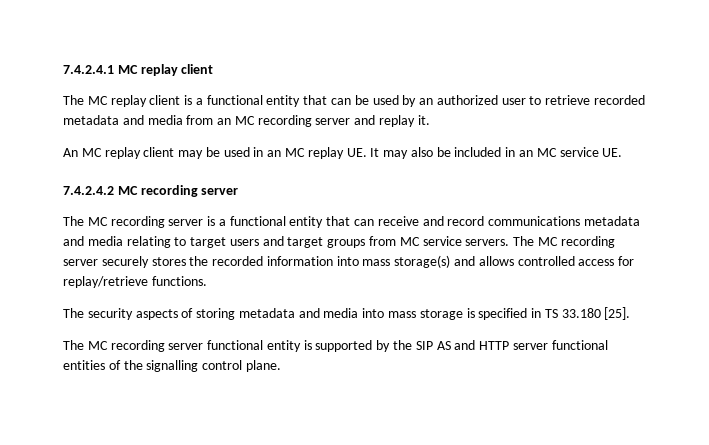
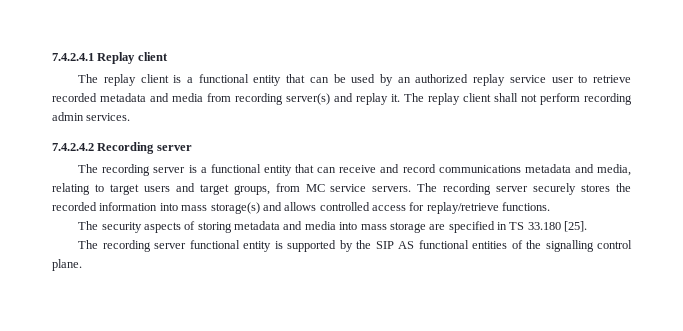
- 7.4.2.4.1 MC replay client
+ 7.4.2.4.1 Replay client
- The MC replay client is a functional entity that can be used by an authorized user to retrieve recorded metadata and media from an MC recording server and replay it.
- An MC replay client may be used in an MC replay UE. It may also be included in an MC service UE.
+ The replay client is a functional entity that can be used by an authorized replay service user to retrieve recorded metadata and media from recording server(s) and replay it. The replay client shall not perform recording admin services.
- 7.4.2.4.2 MC recording server
+ 7.4.2.4.2 Recording server
- The MC recording server is a functional entity that can receive and record communications metadata and media relating to target users and target groups from MC service servers.
+ The recording server is a functional entity that can receive and record communications metadata and media, relating to target users and target groups, from MC service servers.
- The MC recording server securely stores the recorded information into mass storage(s) and allows controlled access for replay/retrieve functions.
+ The recording server securely stores the recorded information into mass storage(s) and allows controlled access for replay/retrieve functions.
- The security aspects of storing metadata and media into mass storage is specified in TS 33.180 [25].
+ The security aspects of storing metadata and media into mass storage are specified in TS 33.180 [25].
- The MC recording server functional entity is supported by the SIP AS and HTTP server functional entities of the signalling control plane.
+ The recording server functional entity is supported by the SIP AS functional entities of the signalling control plane.

